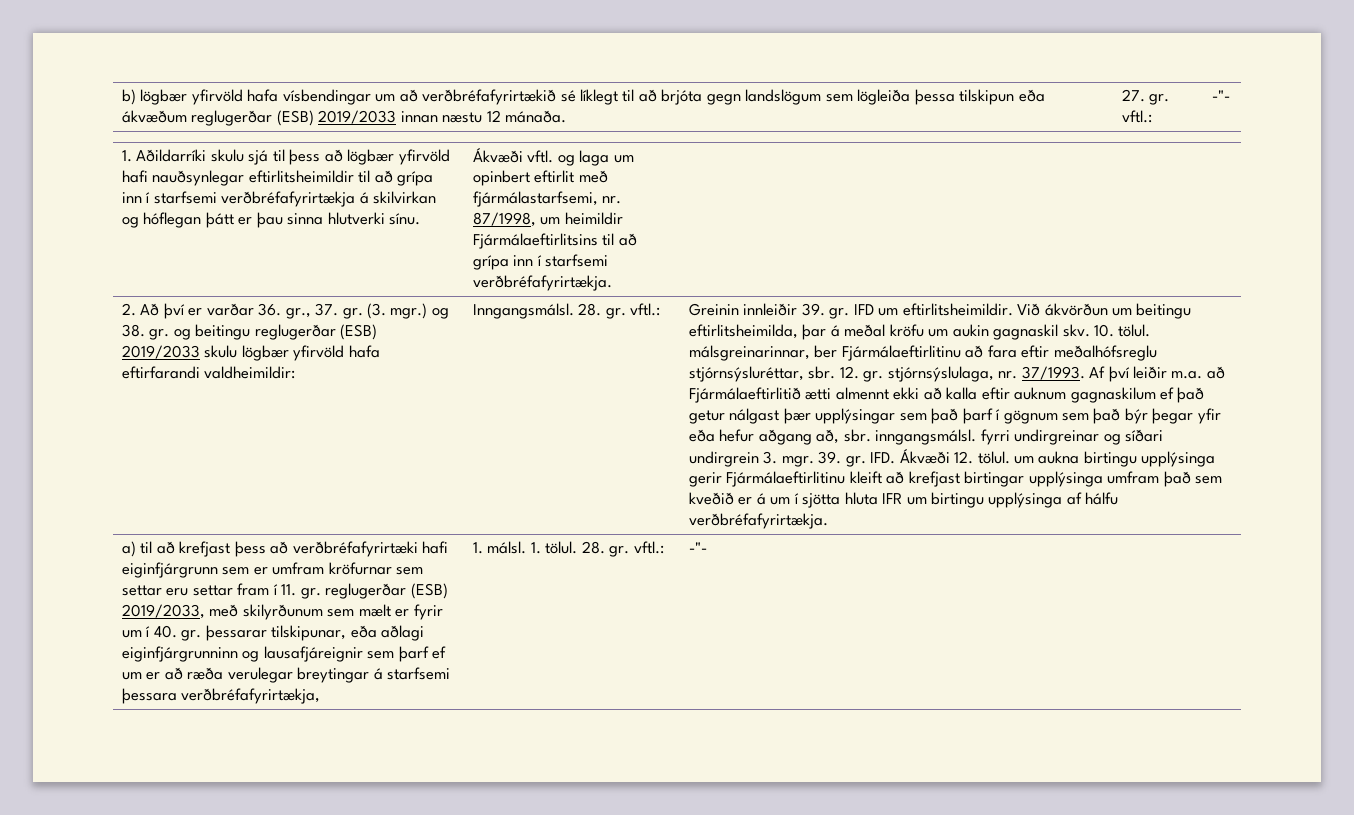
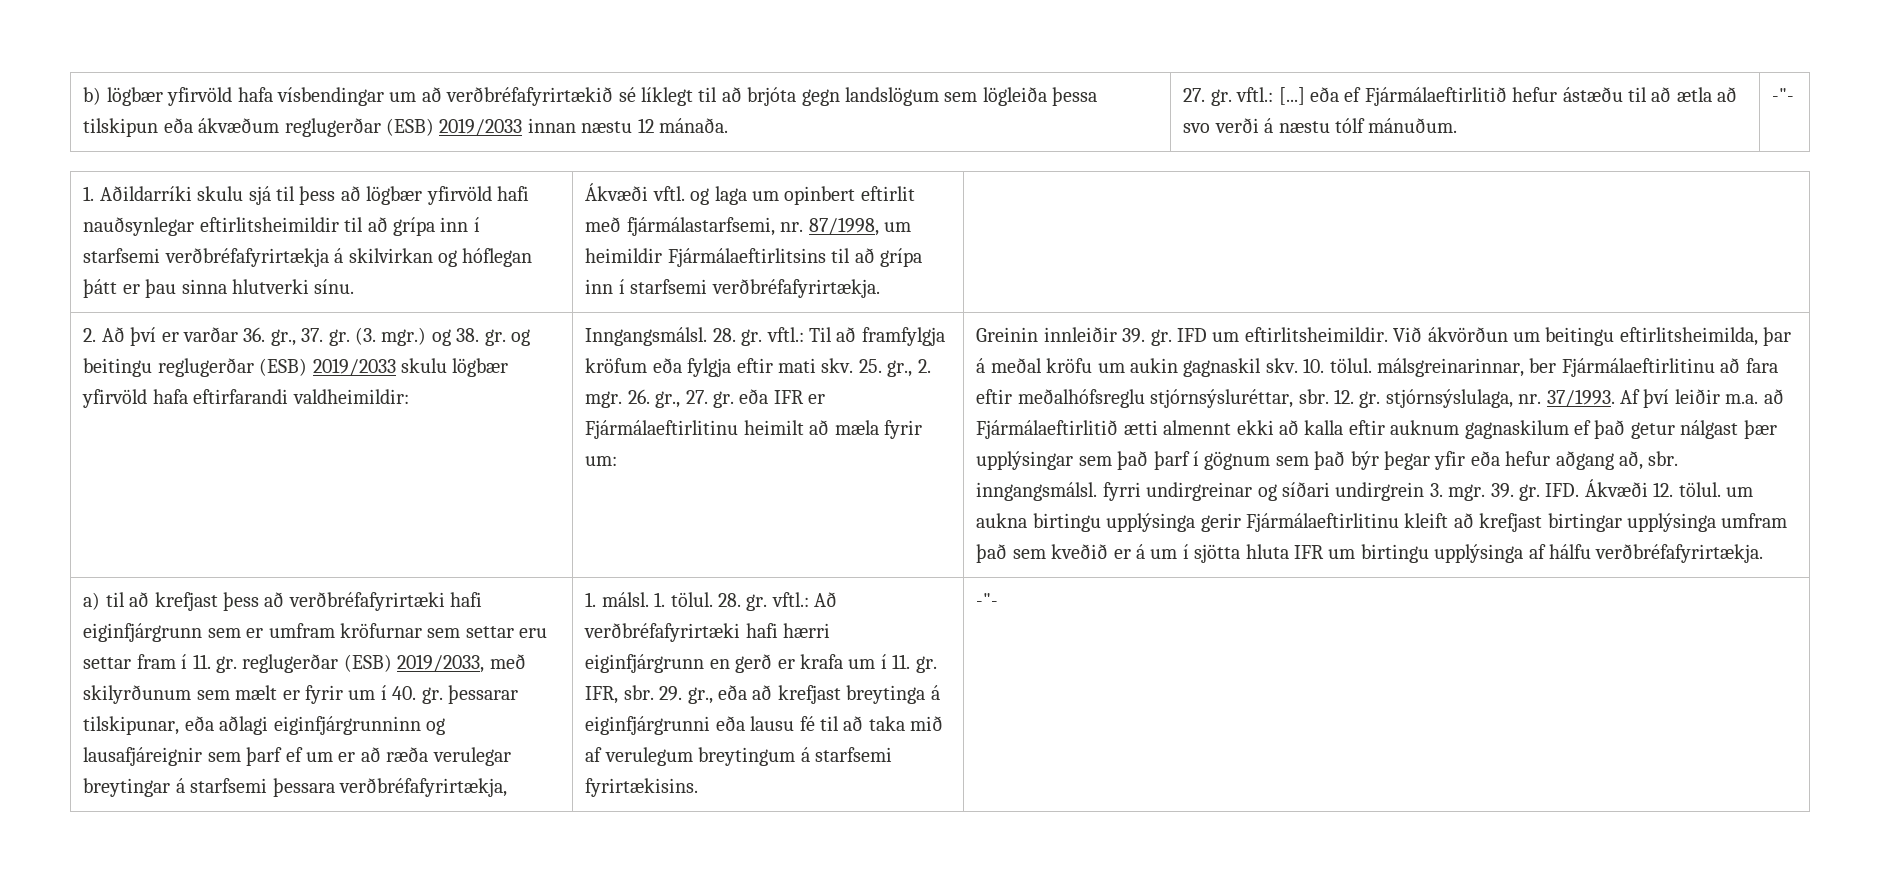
- 27. gr. vftl.:
+ 27. gr. vftl.: [...] eða ef Fjármálaeftirlitið hefur ástæðu til að ætla að svo verði á næstu tólf mánuðum.
- Inngangsmálsl. 28. gr. vftl.:
+ Inngangsmálsl. 28. gr. vftl.: Til að framfylgja kröfum eða fylgja eftir mati skv. 25. gr., 2. mgr. 26. gr., 27. gr. eða IFR er Fjármálaeftirlitinu heimilt að mæla fyrir um:
- 1. tölul. 28. gr. vftl.:
+ 1. tölul. 28. gr. vftl.: Að verðbréfafyrirtæki hafi hærri eiginfjárgrunn en gerð er krafa um í 11. gr. IFR, sbr. 29. gr., eða að krefjast breytinga á eiginfjárgrunni eða lausu fé til að taka mið af verulegum breytingum á starfsemi fyrirtækisins.

